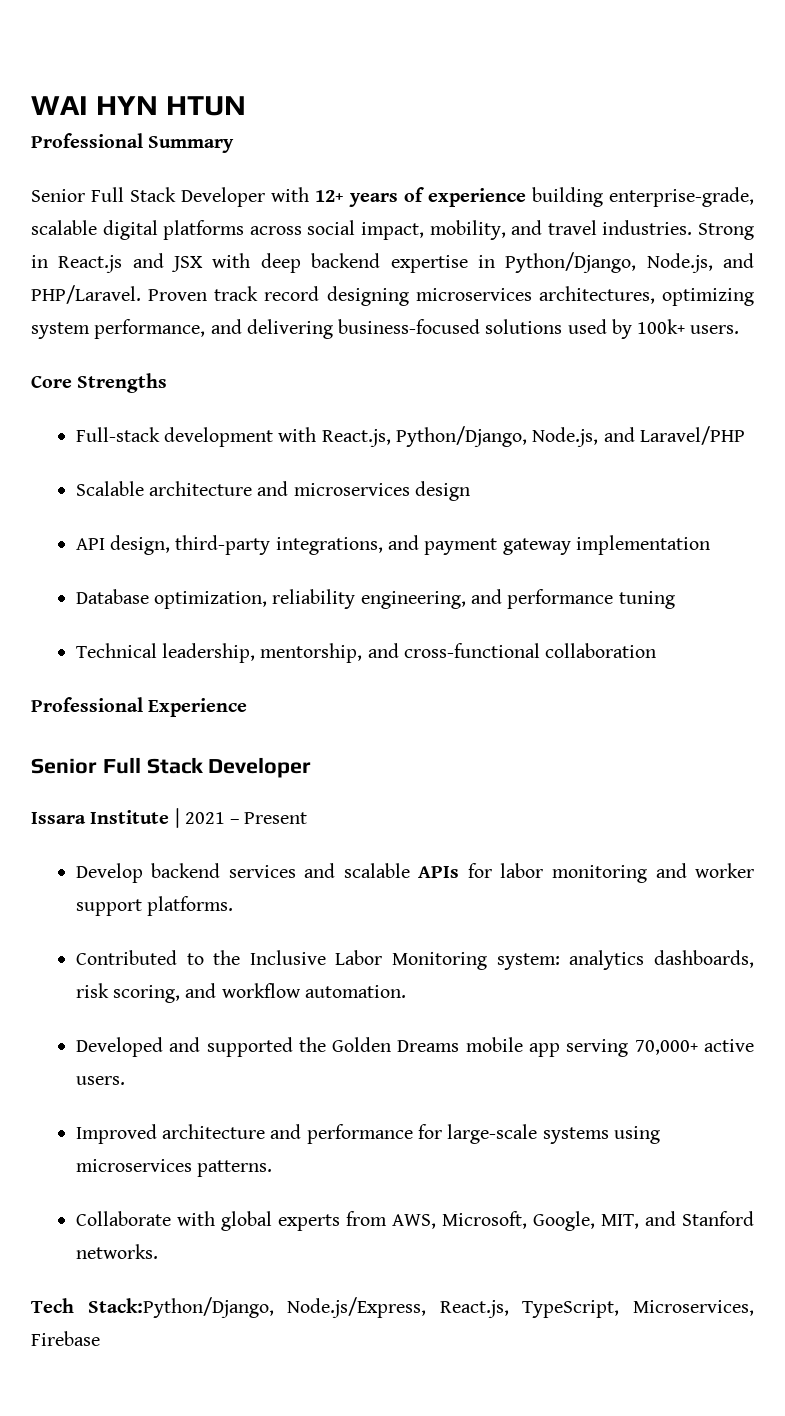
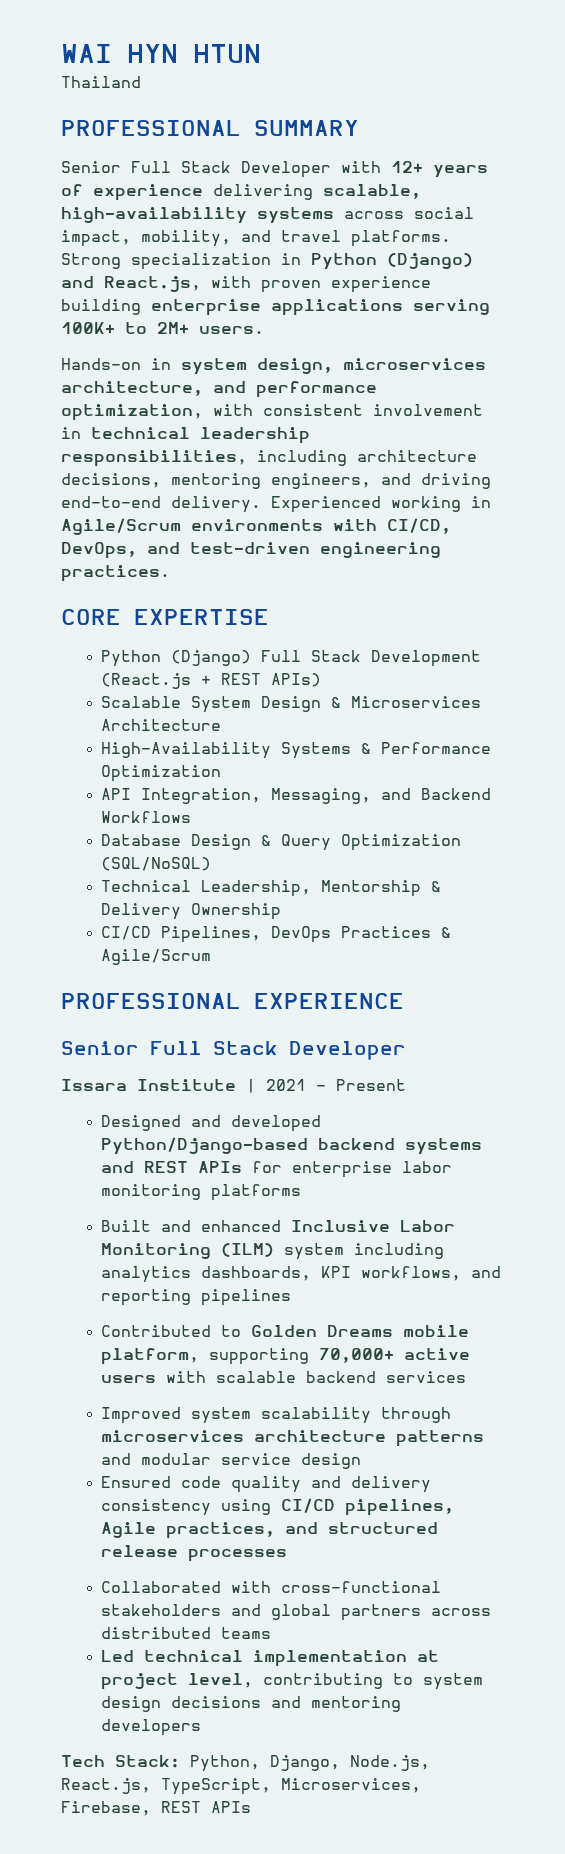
- Professional Summary
+ Thailand
+ PROFESSIONAL SUMMARY
- Senior Full Stack Developer with 12+ years of experience building enterprise-grade, scalable digital platforms across social impact, mobility, and travel industries. Strong in React.js and JSX with deep backend expertise in Python/Django, Node.js, and PHP/Laravel. Proven track record designing microservices architectures, optimizing system performance, and delivering business-focused solutions used by 100k+ users.
- Core Strengths
- Full-stack development with React.js, Python/Django, Node.js, and Laravel/PHP
- Scalable architecture and microservices design
- API design, third-party integrations, and payment gateway implementation
- Database optimization, reliability engineering, and performance tuning
- Technical leadership, mentorship, and cross-functional collaboration
- Professional Experience
+ Senior Full Stack Developer with 12+ years of experience delivering scalable, high-availability systems across social impact, mobility, and travel platforms. Strong specialization in Python (Django) and React.js, with proven experience building enterprise applications serving 100K+ to 2M+ users.
+ Hands-on in system design, microservices architecture, and performance optimization, with consistent involvement in technical leadership responsibilities, including architecture decisions, mentoring engineers, and driving end-to-end delivery. Experienced working in Agile/Scrum environments with CI/CD, DevOps, and test-driven engineering practices.
+ CORE EXPERTISE
+ Python (Django) Full Stack Development (React.js + REST APIs)
+ Scalable System Design & Microservices Architecture
+ High-Availability Systems & Performance Optimization
+ API Integration, Messaging, and Backend Workflows
+ Database Design & Query Optimization (SQL/NoSQL)
+ Technical Leadership, Mentorship & Delivery Ownership
+ CI/CD Pipelines, DevOps Practices & Agile/Scrum
+ PROFESSIONAL EXPERIENCE
- Develop backend services and scalable APIs for labor monitoring and worker support platforms.
- Contributed to the Inclusive Labor Monitoring system: analytics dashboards, risk scoring, and workflow automation.
- Developed and supported the Golden Dreams mobile app serving 70,000+ active users.
- Improved architecture and performance for large-scale systems using microservices patterns.
- Collaborate with global experts from AWS, Microsoft, Google, MIT, and Stanford networks.
- Tech Stack:Python/Django, Node.js/Express, React.js, TypeScript, Microservices, Firebase
+ Designed and developed Python/Django-based backend systems and REST APIs for enterprise labor monitoring platforms
+ Built and enhanced Inclusive Labor Monitoring (ILM) system including analytics dashboards, KPI workflows, and reporting pipelines
+ Contributed to Golden Dreams mobile platform, supporting 70,000+ active users with scalable backend services
+ Improved system scalability through microservices architecture patterns and modular service design
+ Ensured code quality and delivery consistency using CI/CD pipelines, Agile practices, and structured release processes
+ Collaborated with cross-functional stakeholders and global partners across distributed teams
+ Led technical implementation at project level, contributing to system design decisions and mentoring developers
+ Tech Stack: Python, Django, Node.js, React.js, TypeScript, Microservices, Firebase, REST APIs

